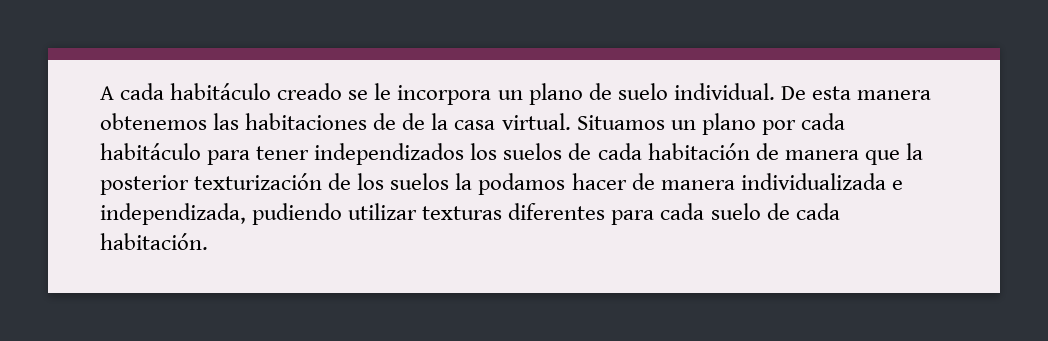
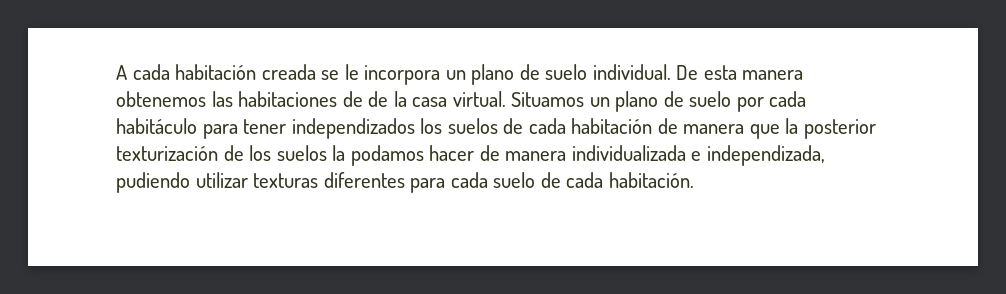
- A cada habitáculo creado se le incorpora un plano de suelo individual.
+ A cada habitación creada se le incorpora un plano de suelo individual.
- Situamos un plano por cada habitáculo para tener independizados los suelos de cada habitación de manera que la posterior texturización de los suelos la podamos hacer de manera individualizada e independizada, pudiendo utilizar texturas diferentes para cada suelo de cada habitación.
+ Situamos un plano de suelo por cada habitáculo para tener independizados los suelos de cada habitación de manera que la posterior texturización de los suelos la podamos hacer de manera individualizada e independizada, pudiendo utilizar texturas diferentes para cada suelo de cada habitación.

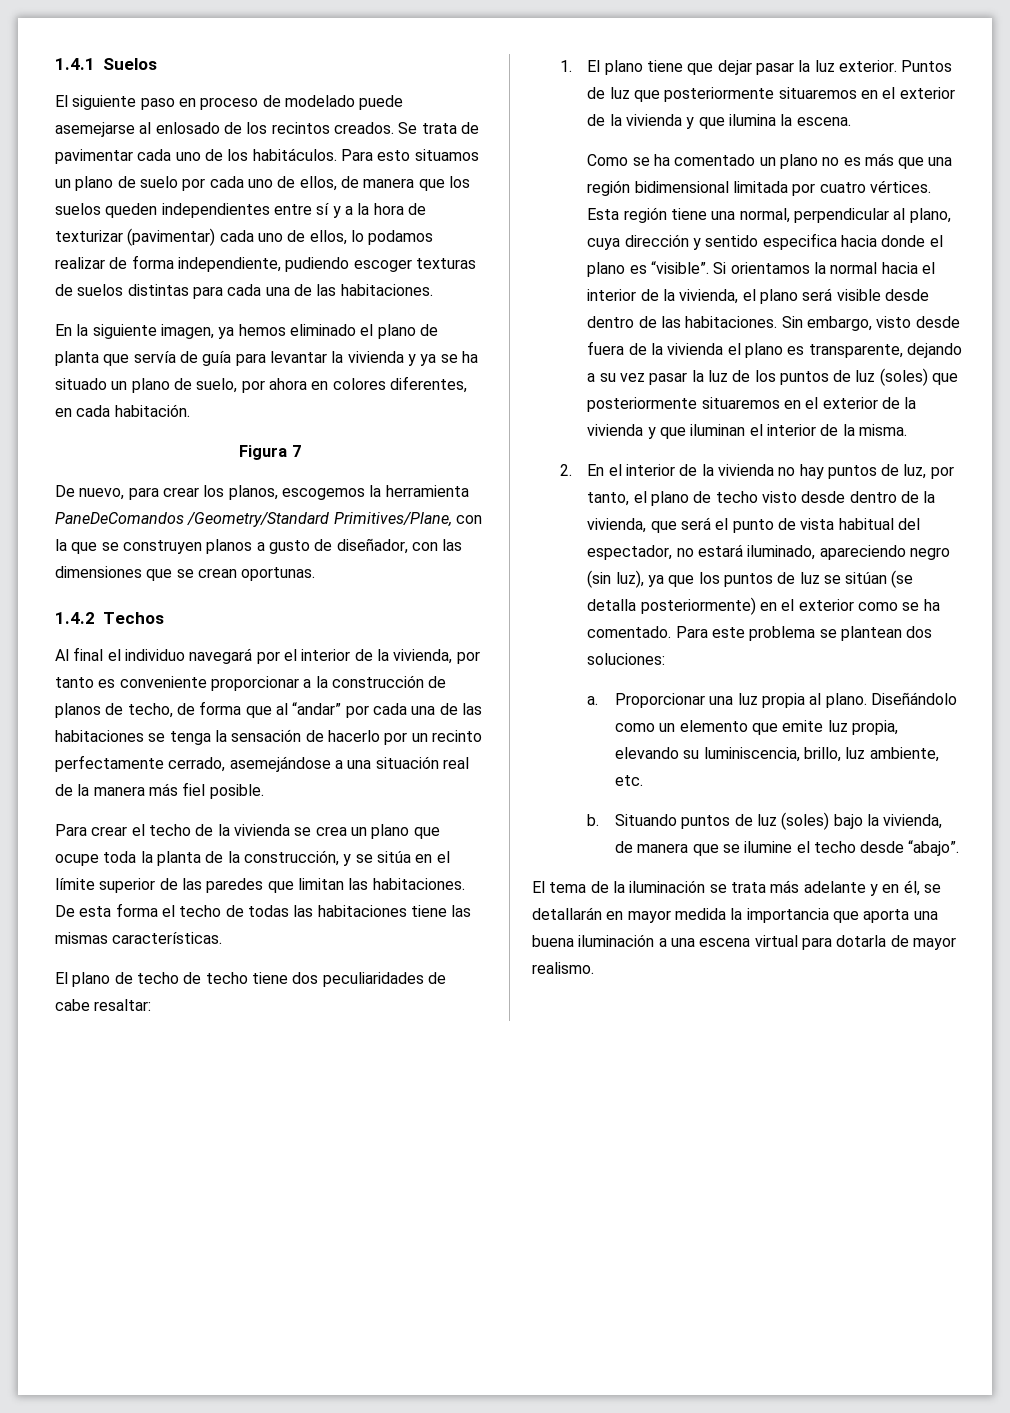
- A cada habitación creada se le incorpora un plano de suelo individual. De esta manera obtenemos las habitaciones de de la casa virtual. Situamos un plano de suelo por cada habitáculo para tener independizados los suelos de cada habitación de manera que la posterior texturización de los suelos la podamos hacer de manera individualizada e independizada, pudiendo utilizar texturas diferentes para cada suelo de cada habitación.
+ 1.4.1 Suelos
+ El siguiente paso en proceso de modelado puede asemejarse al enlosado de los recintos creados. Se trata de pavimentar cada uno de los habitáculos. Para esto situamos un plano de suelo por cada uno de ellos, de manera que los suelos queden independientes entre sí y a la hora de texturizar (pavimentar) cada uno de ellos, lo podamos realizar de forma independiente, pudiendo escoger texturas de suelos distintas para cada una de las habitaciones.
+ En la siguiente imagen, ya hemos eliminado el plano de planta que servía de guía para levantar la vivienda y ya se ha situado un plano de suelo, por ahora en colores diferentes, en cada habitación.
+ Figura 7
+ De nuevo, para crear los planos, escogemos la herramienta PaneDeComandos /Geometry/Standard Primitives/Plane, con la que se construyen planos a gusto de diseñador, con las dimensiones que se crean oportunas.
+ 1.4.2 Techos
+ Al final el individuo navegará por el interior de la vivienda, por tanto es conveniente proporcionar a la construcción de planos de techo, de forma que al “andar” por cada una de las habitaciones se tenga la sensación de hacerlo por un recinto perfectamente cerrado, asemejándose a una situación real de la manera más fiel posible.
+ Para crear el techo de la vivienda se crea un plano que ocupe toda la planta de la construcción, y se sitúa en el límite superior de las paredes que limitan las habitaciones. De esta forma el techo de todas las habitaciones tiene las mismas características.
+ El plano de techo de techo tiene dos peculiaridades de cabe resaltar:
+ 1. El plano tiene que dejar pasar la luz exterior. Puntos de luz que posteriormente situaremos en el exterior de la vivienda y que ilumina la escena.
+ Como se ha comentado un plano no es más que una región bidimensional limitada por cuatro vértices. Esta región tiene una normal, perpendicular al plano, cuya dirección y sentido especifica hacia donde el plano es “visible”. Si orientamos la normal hacia el interior de la vivienda, el plano será visible desde dentro de las habitaciones. Sin embargo, visto desde fuera de la vivienda el plano es transparente, dejando a su vez pasar la luz de los puntos de luz (soles) que posteriormente situaremos en el exterior de la vivienda y que iluminan el interior de la misma.
+ 2. En el interior de la vivienda no hay puntos de luz, por tanto, el plano de techo visto desde dentro de la vivienda, que será el punto de vista habitual del espectador, no estará iluminado, apareciendo negro (sin luz), ya que los puntos de luz se sitúan (se detalla posteriormente) en el exterior como se ha comentado. Para este problema se plantean dos soluciones:
+ a. Proporcionar una luz propia al plano. Diseñándolo como un elemento que emite luz propia, elevando su luminiscencia, brillo, luz ambiente, etc.
+ b. Situando puntos de luz (soles) bajo la vivienda, de manera que se ilumine el techo desde “abajo”.
+ El tema de la iluminación se trata más adelante y en él, se detallarán en mayor medida la importancia que aporta una buena iluminación a una escena virtual para dotarla de mayor realismo.

